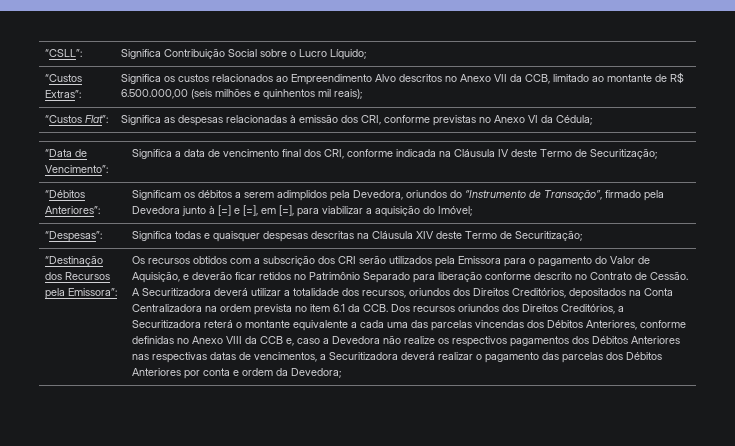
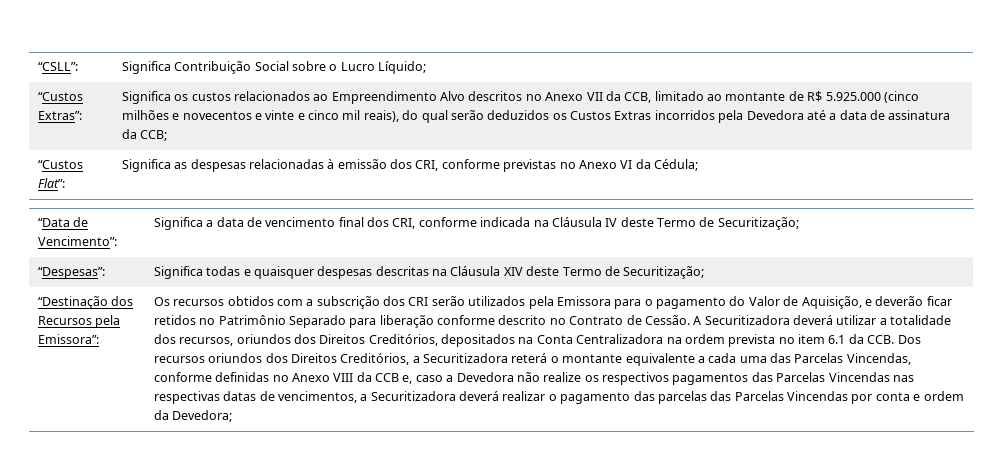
- Significa os custos relacionados ao Empreendimento Alvo descritos no Anexo VII da CCB, limitado ao montante de R$ 6.500.000,00 (seis milhões e quinhentos mil reais);
+ Significa os custos relacionados ao Empreendimento Alvo descritos no Anexo VII da CCB, limitado ao montante de R$ 5.925.000 (cinco milhões e novecentos e vinte e cinco mil reais), do qual serão deduzidos os Custos Extras incorridos pela Devedora até a data de assinatura da CCB;
- “Débitos Anteriores”: | Significam os débitos a serem adimplidos pela Devedora, oriundos do “Instrumento de Transação”, firmado pela Devedora junto à [=] e [=], em [=], para viabilizar a aquisição do Imóvel;
- A Securitizadora deverá utilizar a totalidade dos recursos, oriundos dos Direitos Creditórios, depositados na Conta Centralizadora na ordem prevista no item 6.1 da CCB. Dos recursos oriundos dos Direitos Creditórios, a Securitizadora reterá o montante equivalente a cada uma das parcelas vincendas dos Débitos Anteriores, conforme definidas no Anexo VIII da CCB e, caso a Devedora não realize os respectivos pagamentos dos Débitos Anteriores nas respectivas datas de vencimentos, a Securitizadora deverá realizar o pagamento das parcelas dos Débitos Anteriores por conta e ordem da Devedora;
+ A Securitizadora deverá utilizar a totalidade dos recursos, oriundos dos Direitos Creditórios, depositados na Conta Centralizadora na ordem prevista no item 6.1 da CCB. Dos recursos oriundos dos Direitos Creditórios, a Securitizadora reterá o montante equivalente a cada uma das Parcelas Vincendas, conforme definidas no Anexo VIII da CCB e, caso a Devedora não realize os respectivos pagamentos das Parcelas Vincendas nas respectivas datas de vencimentos, a Securitizadora deverá realizar o pagamento das parcelas das Parcelas Vincendas por conta e ordem da Devedora;

